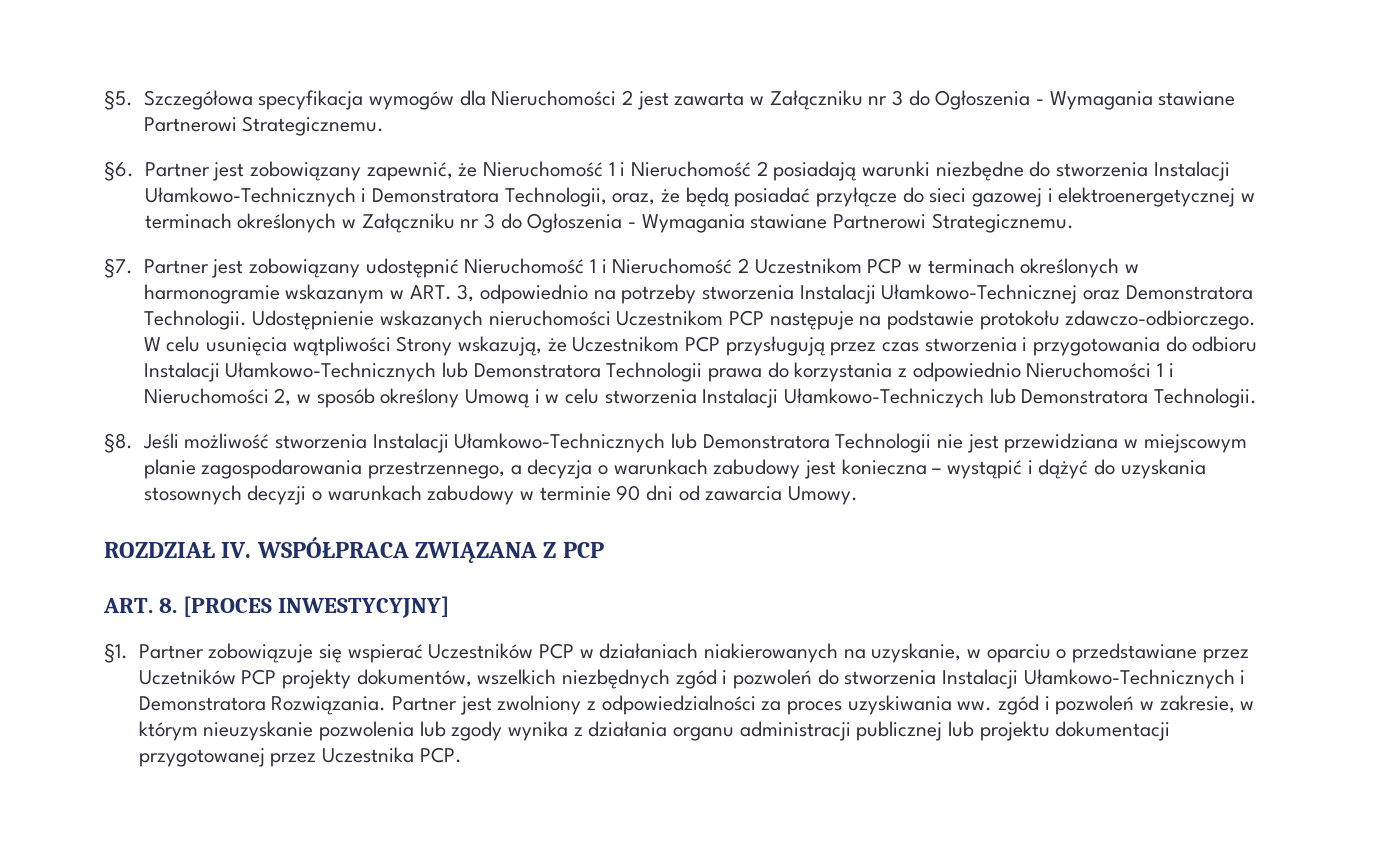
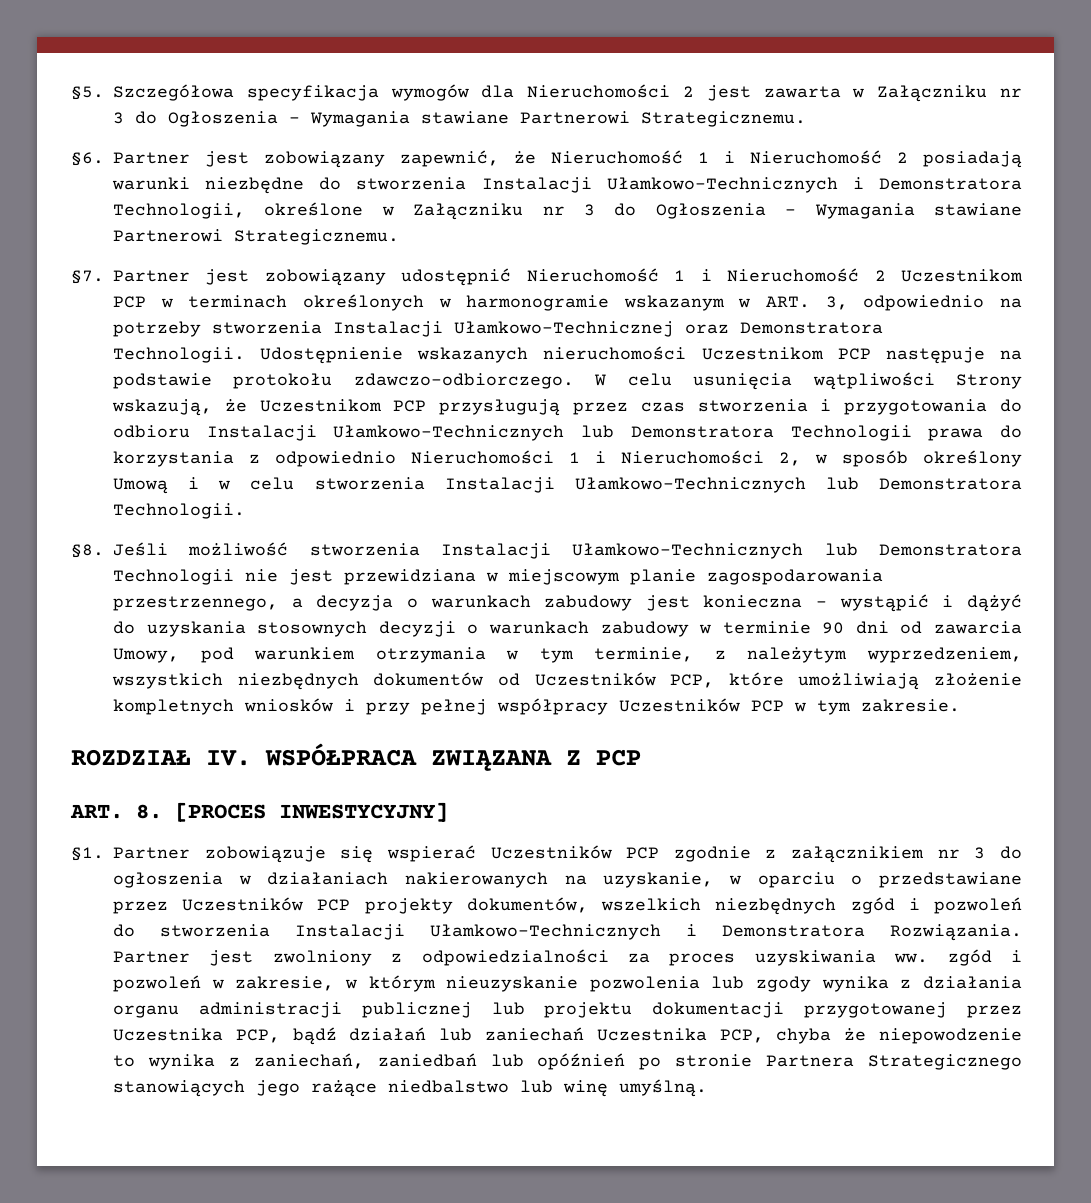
- Partner jest zobowiązany zapewnić, że Nieruchomość 1 i Nieruchomość 2 posiadają warunki niezbędne do stworzenia Instalacji Ułamkowo-Technicznych i Demonstratora Technologii, oraz, że będą posiadać przyłącze do sieci gazowej i elektroenergetycznej w terminach określonych w Załączniku nr 3 do Ogłoszenia - Wymagania stawiane Partnerowi Strategicznemu.
+ Partner jest zobowiązany zapewnić, że Nieruchomość 1 i Nieruchomość 2 posiadają warunki niezbędne do stworzenia Instalacji Ułamkowo-Technicznych i Demonstratora Technologii, określone w Załączniku nr 3 do Ogłoszenia - Wymagania stawiane Partnerowi Strategicznemu.
- W celu usunięcia wątpliwości Strony wskazują, że Uczestnikom PCP przysługują przez czas stworzenia i przygotowania do odbioru Instalacji Ułamkowo-Technicznych lub Demonstratora Technologii prawa do korzystania z odpowiednio Nieruchomości 1 i Nieruchomości 2, w sposób określony Umową i w celu stworzenia Instalacji Ułamkowo-Techniczych lub Demonstratora Technologii.
+ W celu usunięcia wątpliwości Strony wskazują, że Uczestnikom PCP przysługują przez czas stworzenia i przygotowania do odbioru Instalacji Ułamkowo-Technicznych lub Demonstratora Technologii prawa do korzystania z odpowiednio Nieruchomości 1 i Nieruchomości 2, w sposób określony Umową i w celu stworzenia Instalacji Ułamkowo-Technicznych lub Demonstratora Technologii.
- Jeśli możliwość stworzenia Instalacji Ułamkowo-Technicznych lub Demonstratora Technologii nie jest przewidziana w miejscowym planie zagospodarowania przestrzennego, a decyzja o warunkach zabudowy jest konieczna – wystąpić i dążyć do uzyskania stosownych decyzji o warunkach zabudowy w terminie 90 dni od zawarcia Umowy.
+ Jeśli możliwość stworzenia Instalacji Ułamkowo-Technicznych lub Demonstratora Technologii nie jest przewidziana w miejscowym planie zagospodarowania przestrzennego, a decyzja o warunkach zabudowy jest konieczna – wystąpić i dążyć do uzyskania stosownych decyzji o warunkach zabudowy w terminie 90 dni od zawarcia Umowy, pod warunkiem otrzymania w tym terminie, z należytym wyprzedzeniem, wszystkich niezbędnych dokumentów od Uczestników PCP, które umożliwiają złożenie kompletnych wniosków i przy pełnej współpracy Uczestników PCP w tym zakresie.
- Partner zobowiązuje się wspierać Uczestników PCP w działaniach niakierowanych na uzyskanie, w oparciu o przedstawiane przez Uczetników PCP projekty dokumentów, wszelkich niezbędnych zgód i pozwoleń do stworzenia Instalacji Ułamkowo-Technicznych i Demonstratora Rozwiązania.
+ Partner zobowiązuje się wspierać Uczestników PCP zgodnie z załącznikiem nr 3 do ogłoszenia w działaniach nakierowanych na uzyskanie, w oparciu o przedstawiane przez Uczestników PCP projekty dokumentów, wszelkich niezbędnych zgód i pozwoleń do stworzenia Instalacji Ułamkowo-Technicznych i Demonstratora Rozwiązania.
- Partner jest zwolniony z odpowiedzialności za proces uzyskiwania ww. zgód i pozwoleń w zakresie, w którym nieuzyskanie pozwolenia lub zgody wynika z działania organu administracji publicznej lub projektu dokumentacji przygotowanej przez Uczestnika PCP.
+ Partner jest zwolniony z odpowiedzialności za proces uzyskiwania ww. zgód i pozwoleń w zakresie, w którym nieuzyskanie pozwolenia lub zgody wynika z działania organu administracji publicznej lub projektu dokumentacji przygotowanej przez Uczestnika PCP, bądź działań lub zaniechań Uczestnika PCP, chyba że niepowodzenie to wynika z zaniechań, zaniedbań lub opóźnień po stronie Partnera Strategicznego stanowiących jego rażące niedbalstwo lub winę umyślną.

